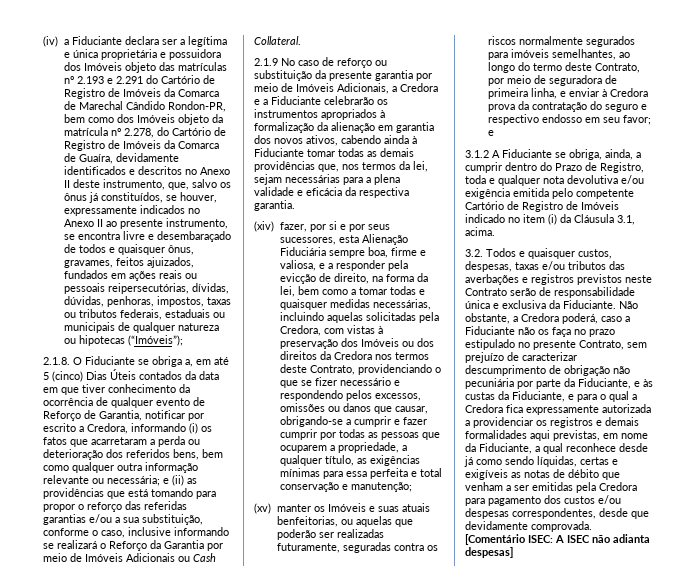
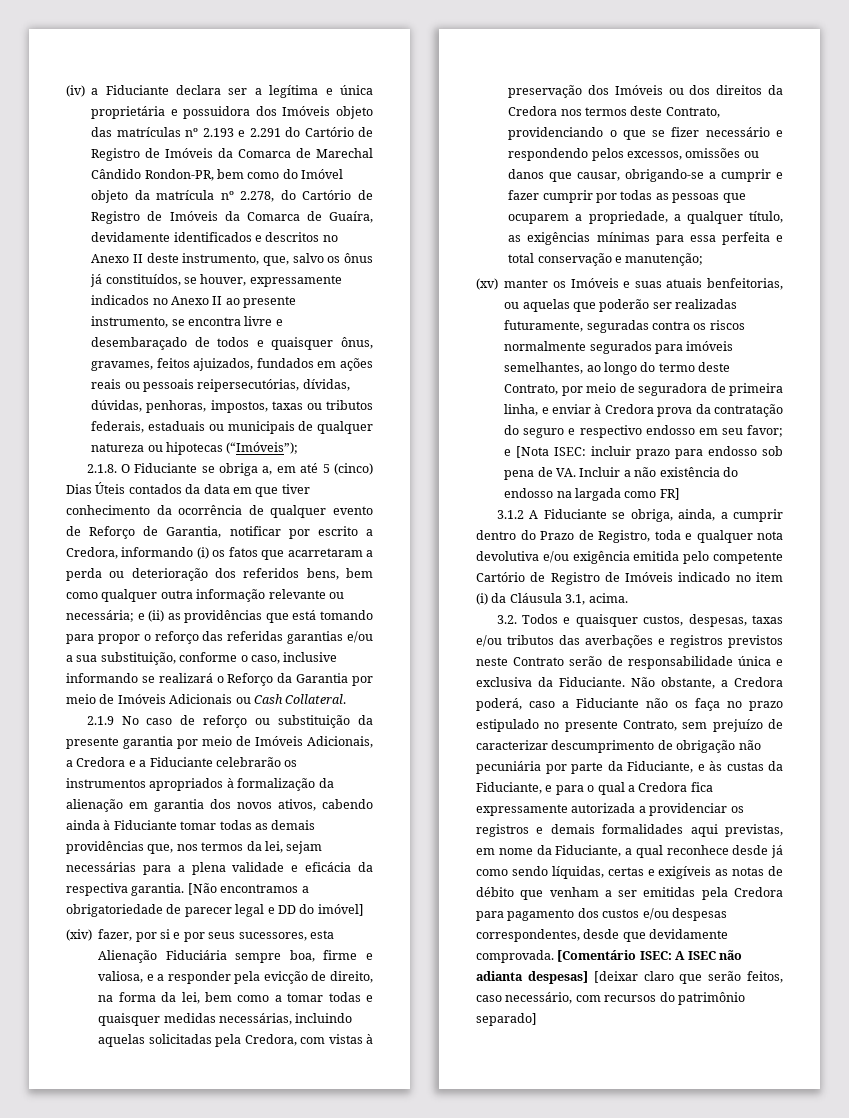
- (iv) a Fiduciante declara ser a legítima e única proprietária e possuidora dos Imóveis objeto das matrículas nº 2.193 e 2.291 do Cartório de Registro de Imóveis da Comarca de Marechal Cândido Rondon-PR, bem como dos Imóveis objeto da matrícula nº 2.278, do Cartório de Registro de Imóveis da Comarca de Guaíra, devidamente identificados e descritos no Anexo II deste instrumento, que, salvo os ônus já constituídos, se houver, expressamente indicados no Anexo II ao presente instrumento, se encontra livre e desembaraçado de todos e quaisquer ônus, gravames, feitos ajuizados, fundados em ações reais ou pessoais reipersecutórias, dívidas, dúvidas, penhoras, impostos, taxas ou tributos federais, estaduais ou municipais de qualquer natureza ou hipotecas (“Imóveis”);
+ (iv) a Fiduciante declara ser a legítima e única proprietária e possuidora dos Imóveis objeto das matrículas nº 2.193 e 2.291 do Cartório de Registro de Imóveis da Comarca de Marechal Cândido Rondon-PR, bem como do Imóvel objeto da matrícula nº 2.278, do Cartório de Registro de Imóveis da Comarca de Guaíra, devidamente identificados e descritos no Anexo II deste instrumento, que, salvo os ônus já constituídos, se houver, expressamente indicados no Anexo II ao presente instrumento, se encontra livre e desembaraçado de todos e quaisquer ônus, gravames, feitos ajuizados, fundados em ações reais ou pessoais reipersecutórias, dívidas, dúvidas, penhoras, impostos, taxas ou tributos federais, estaduais ou municipais de qualquer natureza ou hipotecas (“Imóveis”);
+ [Não encontramos a obrigatoriedade de parecer legal e DD do imóvel]
- (xv) manter os Imóveis e suas atuais benfeitorias, ou aquelas que poderão ser realizadas futuramente, seguradas contra os riscos normalmente segurados para imóveis semelhantes, ao longo do termo deste Contrato, por meio de seguradora de primeira linha, e enviar à Credora prova da contratação do seguro e respectivo endosso em seu favor; e
+ (xv) manter os Imóveis e suas atuais benfeitorias, ou aquelas que poderão ser realizadas futuramente, seguradas contra os riscos normalmente segurados para imóveis semelhantes, ao longo do termo deste Contrato, por meio de seguradora de primeira linha, e enviar à Credora prova da contratação do seguro e respectivo endosso em seu favor; e [Nota ISEC: incluir prazo para endosso sob pena de VA. Incluir a não existência do endosso na largada como FR]
- [Comentário ISEC: A ISEC não adianta despesas]
+ [Comentário ISEC: A ISEC não adianta despesas] [deixar claro que serão feitos, caso necessário, com recursos do patrimônio separado]

